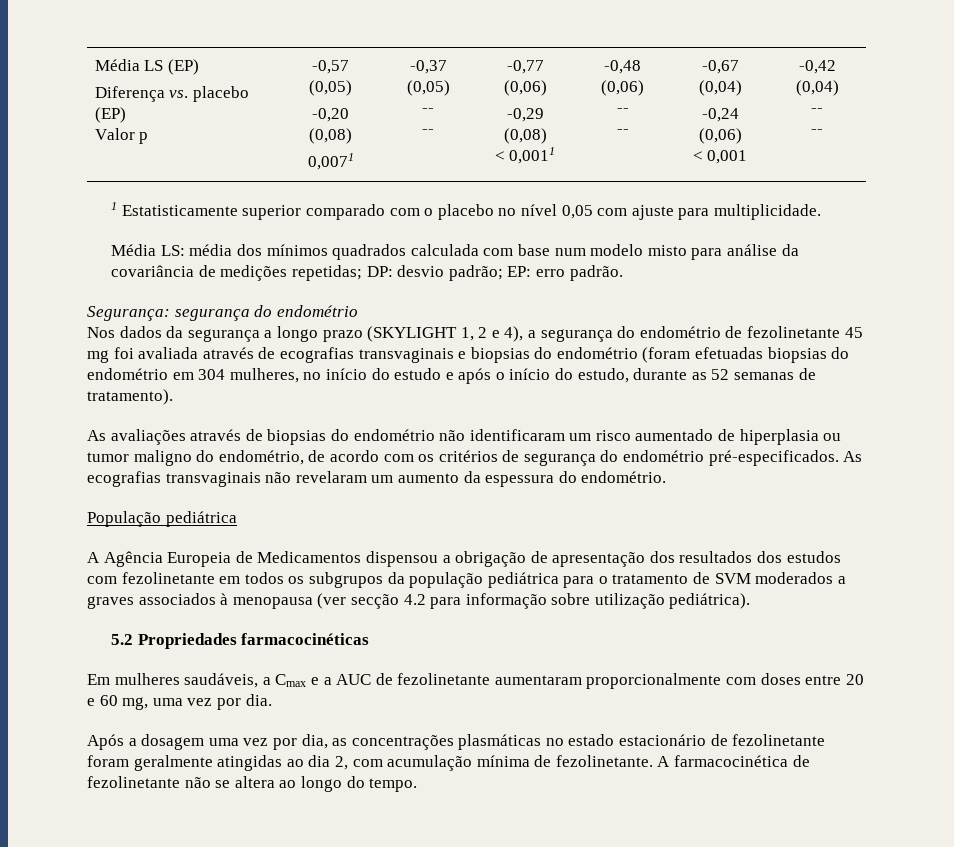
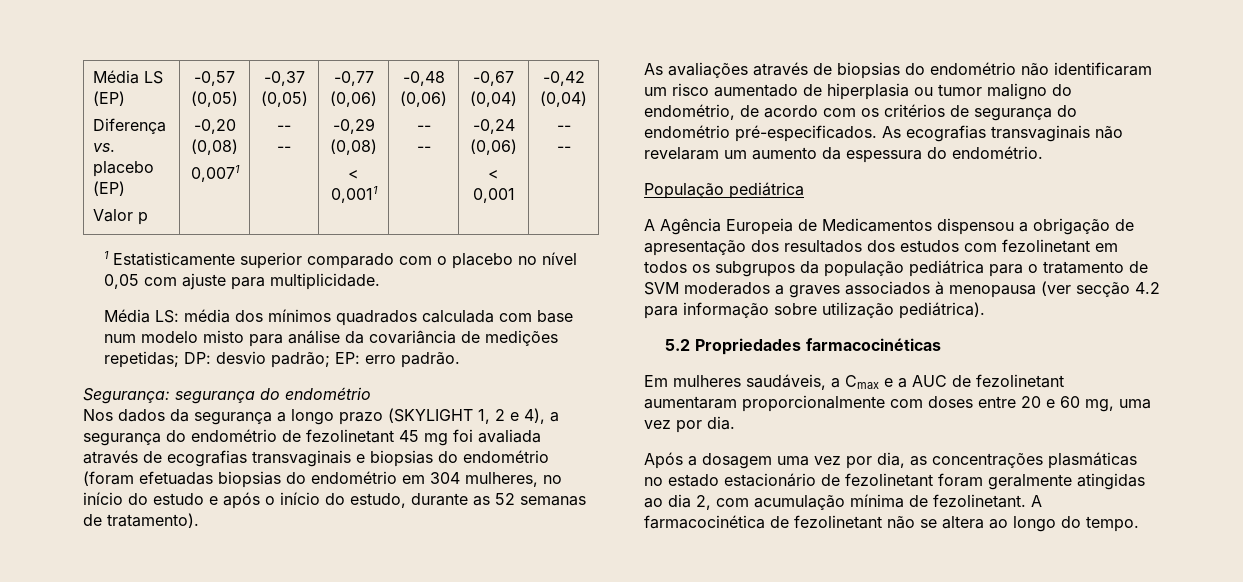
- Nos dados da segurança a longo prazo (SKYLIGHT 1, 2 e 4), a segurança do endométrio de fezolinetante 45 mg foi avaliada através de ecografias transvaginais e biopsias do endométrio (foram efetuadas biopsias do endométrio em 304 mulheres, no início do estudo e após o início do estudo, durante as 52 semanas de tratamento).
+ Nos dados da segurança a longo prazo (SKYLIGHT 1, 2 e 4), a segurança do endométrio de fezolinetant 45 mg foi avaliada através de ecografias transvaginais e biopsias do endométrio (foram efetuadas biopsias do endométrio em 304 mulheres, no início do estudo e após o início do estudo, durante as 52 semanas de tratamento).
- A Agência Europeia de Medicamentos dispensou a obrigação de apresentação dos resultados dos estudos com fezolinetante em todos os subgrupos da população pediátrica para o tratamento de SVM moderados a graves associados à menopausa (ver secção 4.2 para informação sobre utilização pediátrica).
+ A Agência Europeia de Medicamentos dispensou a obrigação de apresentação dos resultados dos estudos com fezolinetant em todos os subgrupos da população pediátrica para o tratamento de SVM moderados a graves associados à menopausa (ver secção 4.2 para informação sobre utilização pediátrica).
- Em mulheres saudáveis, a Cmax e a AUC de fezolinetante aumentaram proporcionalmente com doses entre 20 e 60 mg, uma vez por dia.
+ Em mulheres saudáveis, a Cmax e a AUC de fezolinetant aumentaram proporcionalmente com doses entre 20 e 60 mg, uma vez por dia.
- Após a dosagem uma vez por dia, as concentrações plasmáticas no estado estacionário de fezolinetante foram geralmente atingidas ao dia 2, com acumulação mínima de fezolinetante.
+ Após a dosagem uma vez por dia, as concentrações plasmáticas no estado estacionário de fezolinetant foram geralmente atingidas ao dia 2, com acumulação mínima de fezolinetant.
- A farmacocinética de fezolinetante não se altera ao longo do tempo.
+ A farmacocinética de fezolinetant não se altera ao longo do tempo.

